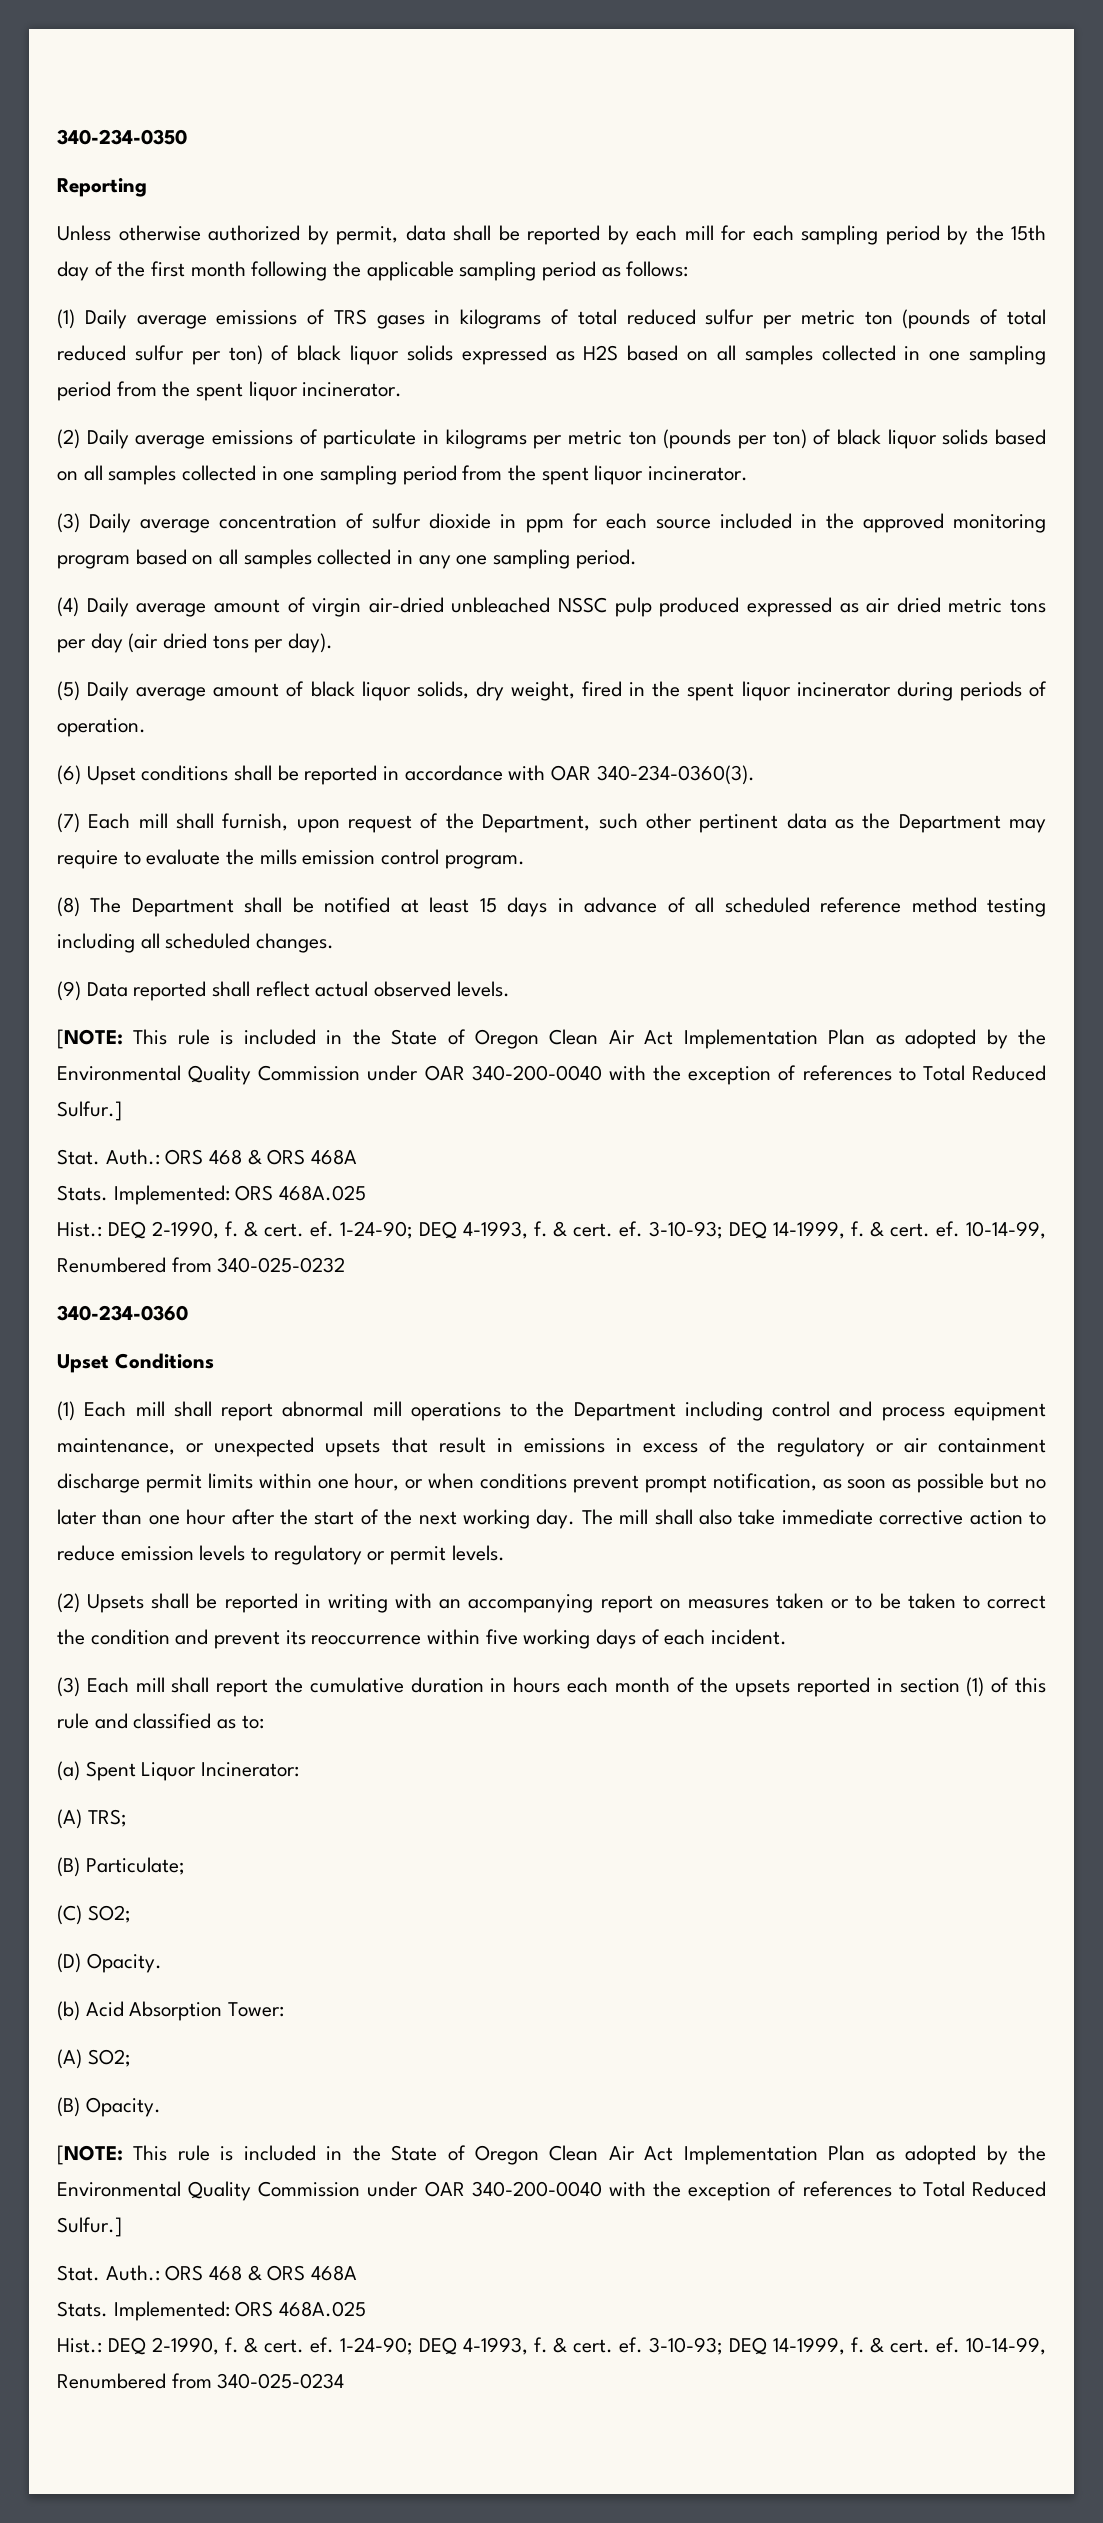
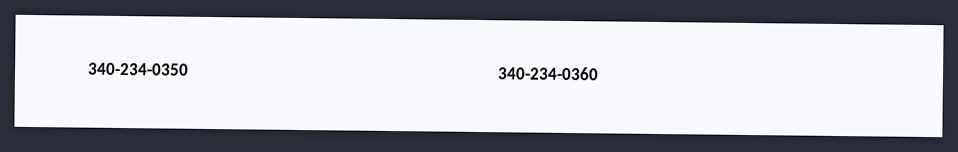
- Reporting
- Unless otherwise authorized by permit, data shall be reported by each mill for each sampling period by the 15th day of the first month following the applicable sampling period as follows:
- (1) Daily average emissions of TRS gases in kilograms of total reduced sulfur per metric ton (pounds of total reduced sulfur per ton) of black liquor solids expressed as H2S based on all samples collected in one sampling period from the spent liquor incinerator.
- (2) Daily average emissions of particulate in kilograms per metric ton (pounds per ton) of black liquor solids based on all samples collected in one sampling period from the spent liquor incinerator.
- (3) Daily average concentration of sulfur dioxide in ppm for each source included in the approved monitoring program based on all samples collected in any one sampling period.
- (4) Daily average amount of virgin air-dried unbleached NSSC pulp produced expressed as air dried metric tons per day (air dried tons per day).
- (5) Daily average amount of black liquor solids, dry weight, fired in the spent liquor incinerator during periods of operation.
- (6) Upset conditions shall be reported in accordance with OAR 340-234-0360(3).
- (7) Each mill shall furnish, upon request of the Department, such other pertinent data as the Department may require to evaluate the mills emission control program.
- (8) The Department shall be notified at least 15 days in advance of all scheduled reference method testing including all scheduled changes.
- (9) Data reported shall reflect actual observed levels.
- [NOTE: This rule is included in the State of Oregon Clean Air Act Implementation Plan as adopted by the Environmental Quality Commission under OAR 340-200-0040 with the exception of references to Total Reduced Sulfur.]
- Stat. Auth.: ORS 468 & ORS 468A
- Stats. Implemented: ORS 468A.025
- Hist.: DEQ 2-1990, f. & cert. ef. 1-24-90; DEQ 4-1993, f. & cert. ef. 3-10-93; DEQ 14-1999, f. & cert. ef. 10-14-99, Renumbered from 340-025-0232
  340-234-0360
- Upset Conditions
- (1) Each mill shall report abnormal mill operations to the Department including control and process equipment maintenance, or unexpected upsets that result in emissions in excess of the regulatory or air containment discharge permit limits within one hour, or when conditions prevent prompt notification, as soon as possible but no later than one hour after the start of the next working day. The mill shall also take immediate corrective action to reduce emission levels to regulatory or permit levels.
- (2) Upsets shall be reported in writing with an accompanying report on measures taken or to be taken to correct the condition and prevent its reoccurrence within five working days of each incident.
- (3) Each mill shall report the cumulative duration in hours each month of the upsets reported in section (1) of this rule and classified as to:
- (a) Spent Liquor Incinerator:
- (A) TRS;
- (B) Particulate;
- (C) SO2;
- (D) Opacity.
- (b) Acid Absorption Tower:
- (A) SO2;
- (B) Opacity.
- [NOTE: This rule is included in the State of Oregon Clean Air Act Implementation Plan as adopted by the Environmental Quality Commission under OAR 340-200-0040 with the exception of references to Total Reduced Sulfur.]
- Stat. Auth.: ORS 468 & ORS 468A
- Stats. Implemented: ORS 468A.025
- Hist.: DEQ 2-1990, f. & cert. ef. 1-24-90; DEQ 4-1993, f. & cert. ef. 3-10-93; DEQ 14-1999, f. & cert. ef. 10-14-99, Renumbered from 340-025-0234

